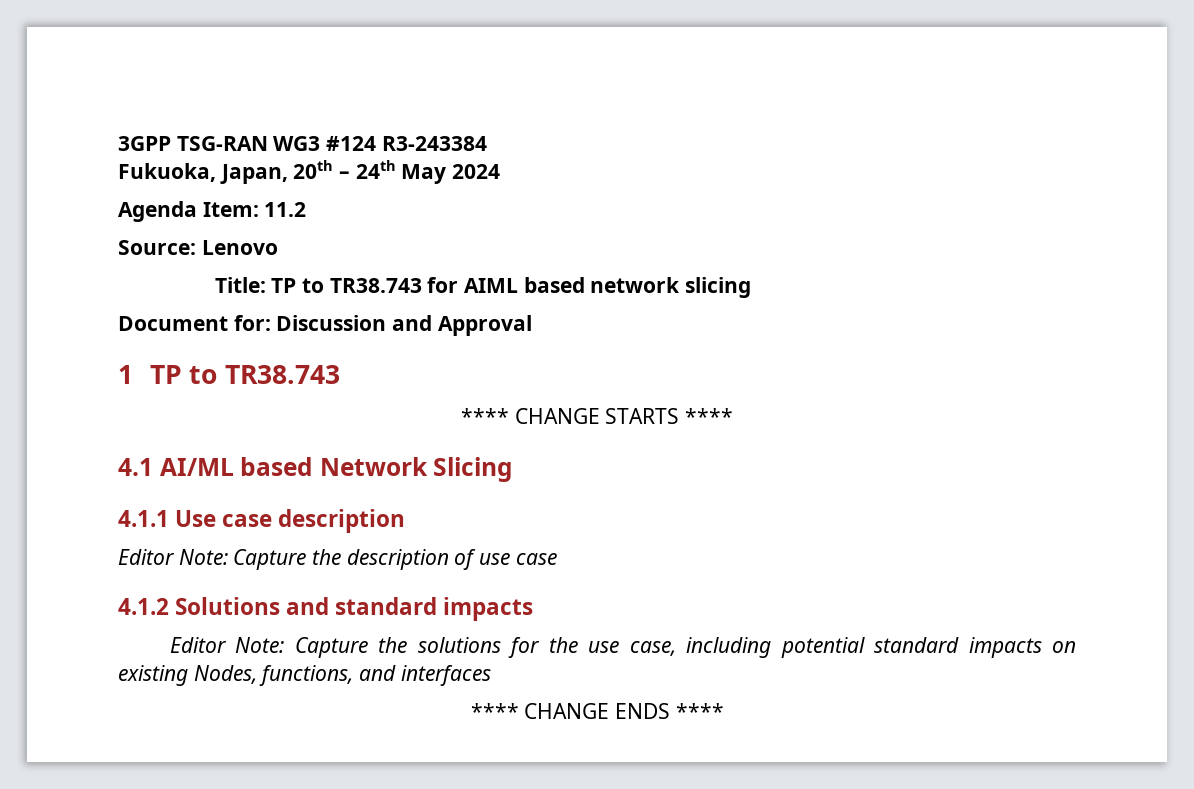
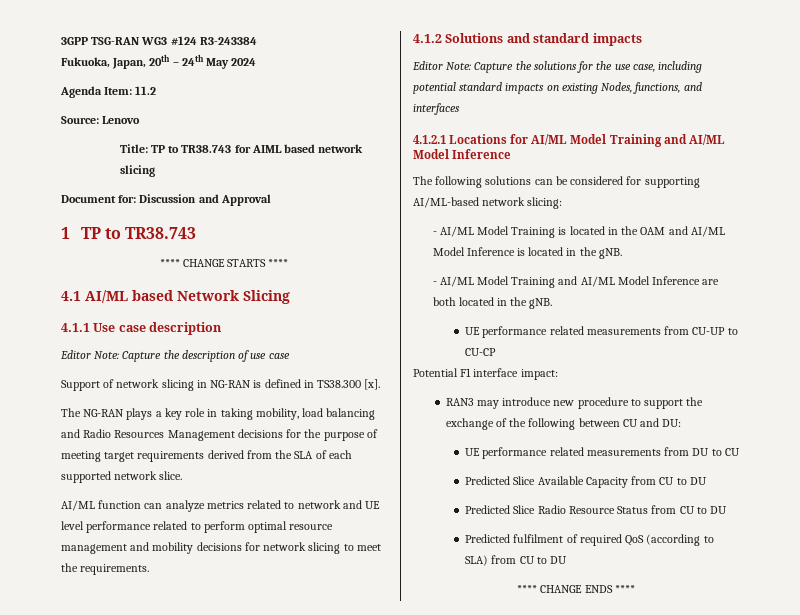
+ Support of network slicing in NG-RAN is defined in TS38.300 [x].
+ The NG-RAN plays a key role in taking mobility, load balancing and Radio Resources Management decisions for the purpose of meeting target requirements derived from the SLA of each supported network slice.
+ AI/ML function can analyze metrics related to network and UE level performance related to perform optimal resource management and mobility decisions for network slicing to meet the requirements.
+ 4.1.2.1 Locations for AI/ML Model Training and AI/ML Model Inference
+ The following solutions can be considered for supporting AI/ML-based network slicing:
+ - AI/ML Model Training is located in the OAM and AI/ML Model Inference is located in the gNB.
+ - AI/ML Model Training and AI/ML Model Inference are both located in the gNB.
+ UE performance related measurements from CU-UP to CU-CP
+ Potential F1 interface impact:
+ RAN3 may introduce new procedure to support the exchange of the following between CU and DU:
+ UE performance related measurements from DU to CU
+ Predicted Slice Available Capacity from CU to DU
+ Predicted Slice Radio Resource Status from CU to DU
+ Predicted fulfilment of required QoS (according to SLA) from CU to DU

